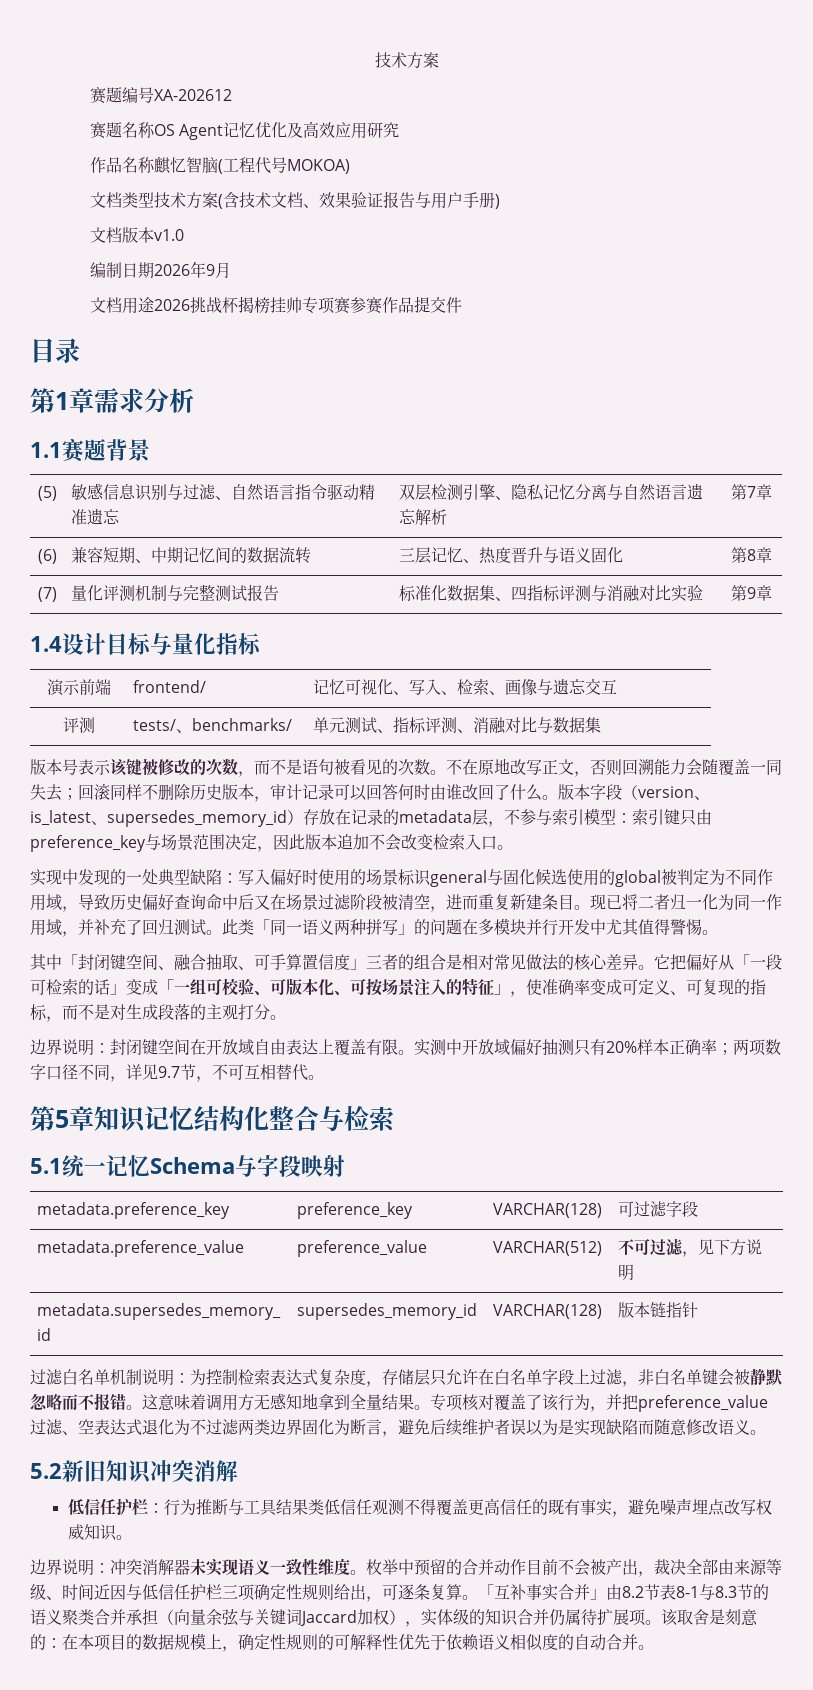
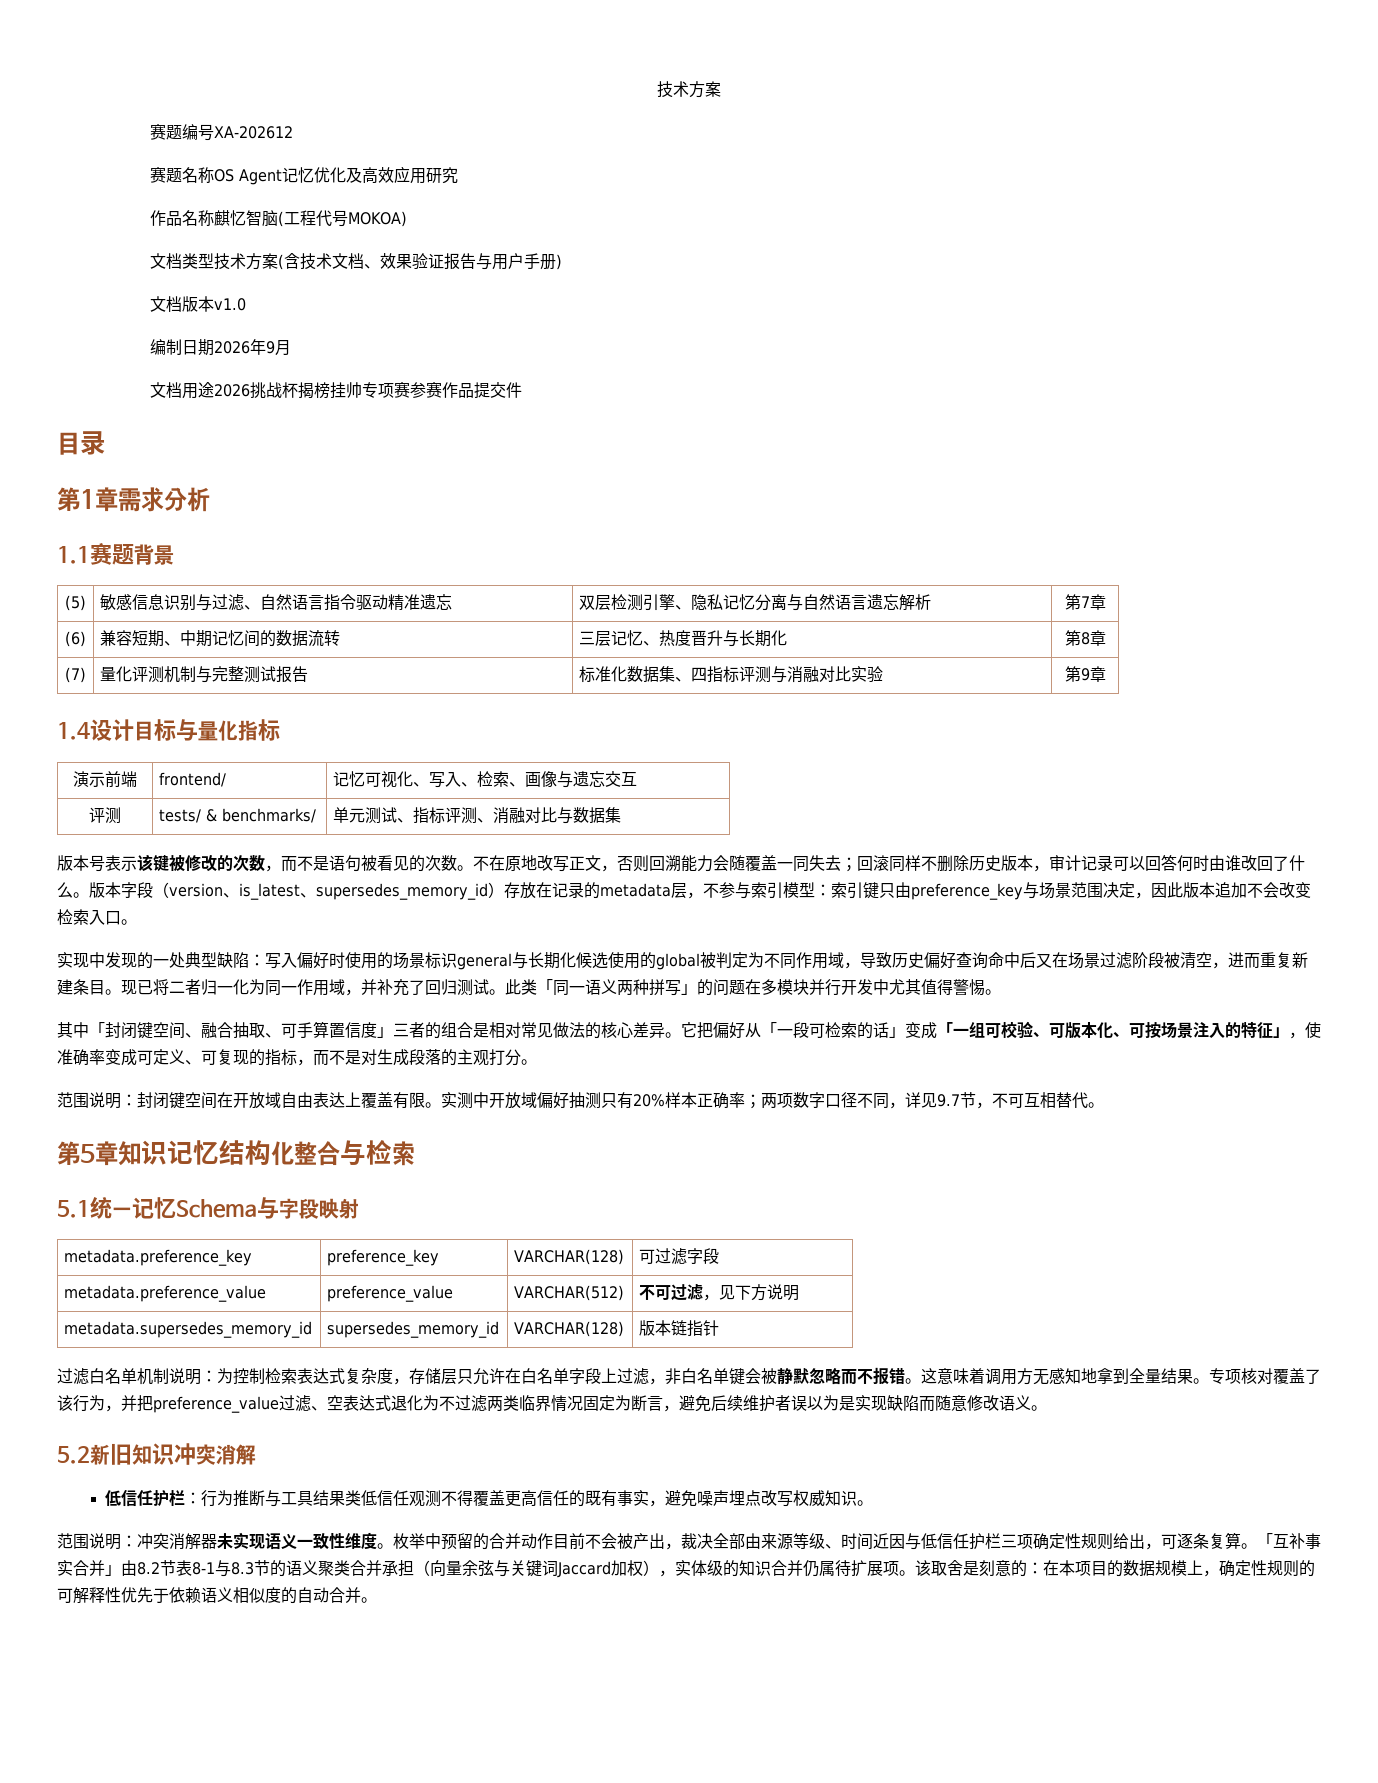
- (6) | 兼容短期、中期记忆间的数据流转 | 三层记忆、热度晋升与语义固化 | 第8章
+ (6) | 兼容短期、中期记忆间的数据流转 | 三层记忆、热度晋升与长期化 | 第8章
- 评测 | tests/、benchmarks/ | 单元测试、指标评测、消融对比与数据集
+ 评测 | tests/ & benchmarks/ | 单元测试、指标评测、消融对比与数据集
- 实现中发现的一处典型缺陷：写入偏好时使用的场景标识general与固化候选使用的global被判定为不同作用域，导致历史偏好查询命中后又在场景过滤阶段被清空，进而重复新建条目。
+ 实现中发现的一处典型缺陷：写入偏好时使用的场景标识general与长期化候选使用的global被判定为不同作用域，导致历史偏好查询命中后又在场景过滤阶段被清空，进而重复新建条目。
- 边界说明：封闭键空间在开放域自由表达上覆盖有限。
+ 范围说明：封闭键空间在开放域自由表达上覆盖有限。
- 专项核对覆盖了该行为，并把preference_value过滤、空表达式退化为不过滤两类边界固化为断言，避免后续维护者误以为是实现缺陷而随意修改语义。
+ 专项核对覆盖了该行为，并把preference_value过滤、空表达式退化为不过滤两类临界情况固定为断言，避免后续维护者误以为是实现缺陷而随意修改语义。
- 边界说明：冲突消解器未实现语义一致性维度。
+ 范围说明：冲突消解器未实现语义一致性维度。

